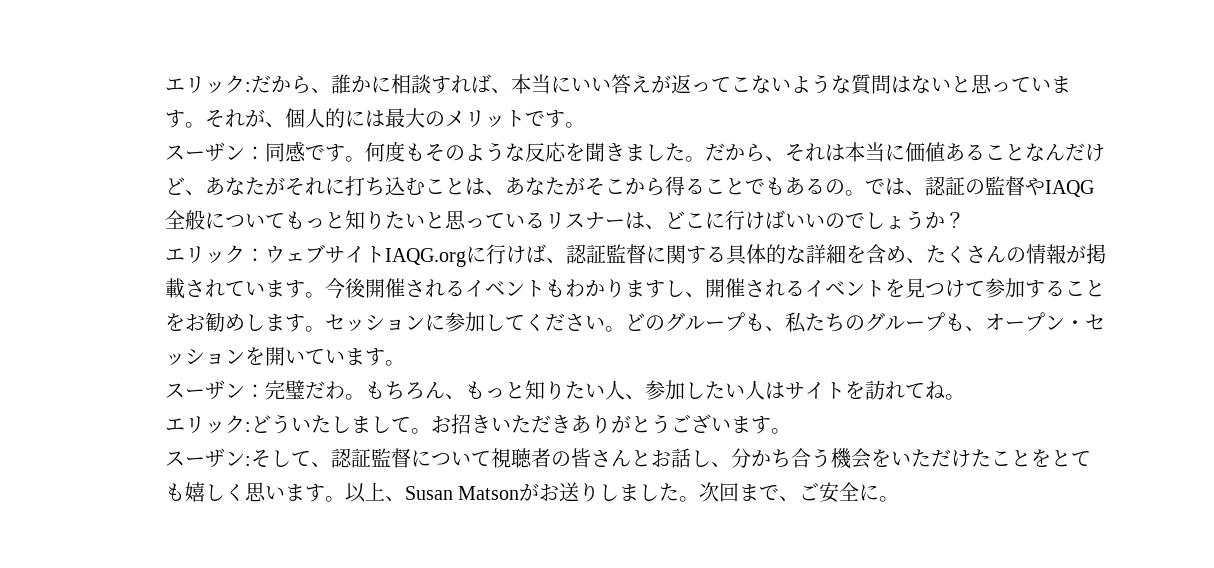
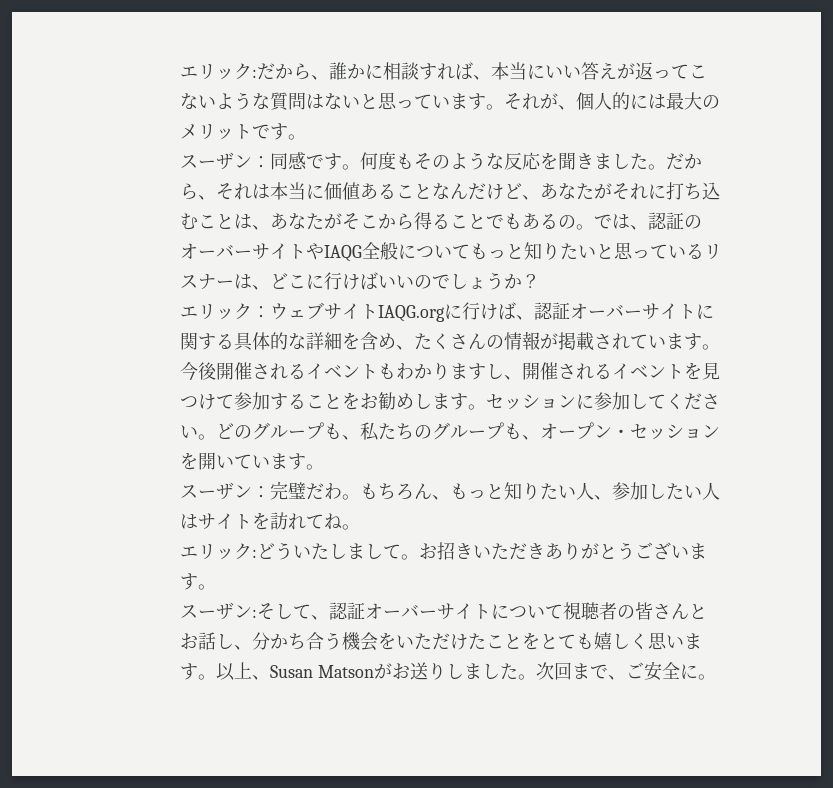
- では、認証の監督やIAQG全般についてもっと知りたいと思っているリスナーは、どこに行けばいいのでしょうか？
+ では、認証のオーバーサイトやIAQG全般についてもっと知りたいと思っているリスナーは、どこに行けばいいのでしょうか？
- エリック：ウェブサイトIAQG.orgに行けば、認証監督に関する具体的な詳細を含め、たくさんの情報が掲載されています。
+ エリック：ウェブサイトIAQG.orgに行けば、認証オーバーサイトに関する具体的な詳細を含め、たくさんの情報が掲載されています。
- スーザン:そして、認証監督について視聴者の皆さんとお話し、分かち合う機会をいただけたことをとても嬉しく思います。
+ スーザン:そして、認証オーバーサイトについて視聴者の皆さんとお話し、分かち合う機会をいただけたことをとても嬉しく思います。

